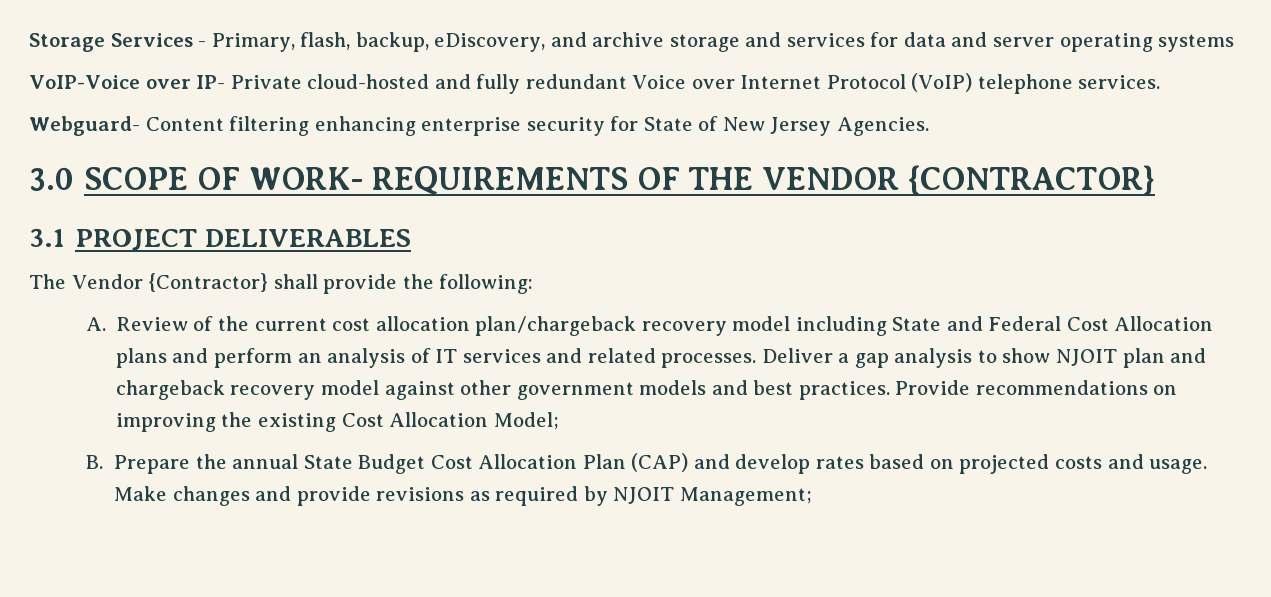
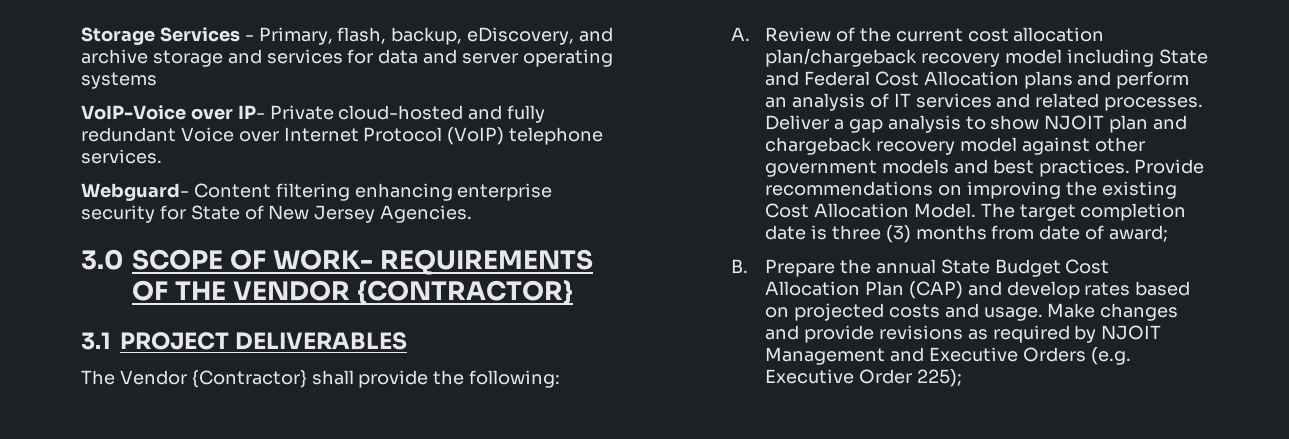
- Provide recommendations on improving the existing Cost Allocation Model;
+ Provide recommendations on improving the existing Cost Allocation Model. The target completion date is three (3) months from date of award;
- Make changes and provide revisions as required by NJOIT Management;
+ Make changes and provide revisions as required by NJOIT Management and Executive Orders (e.g. Executive Order 225);

